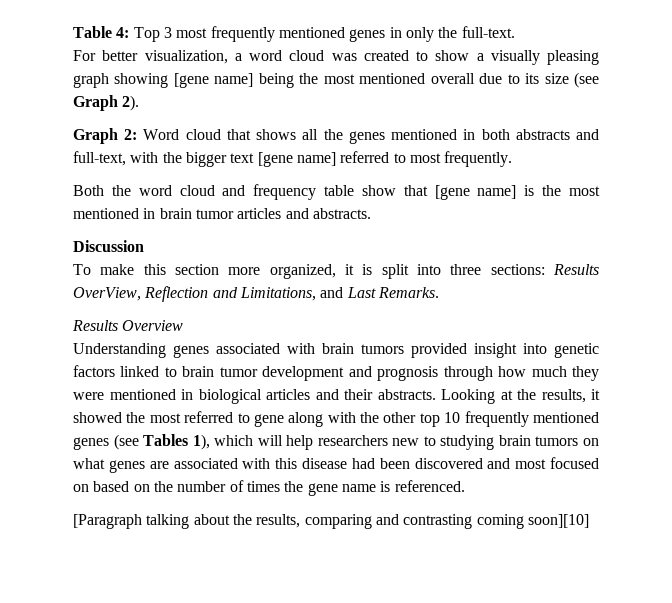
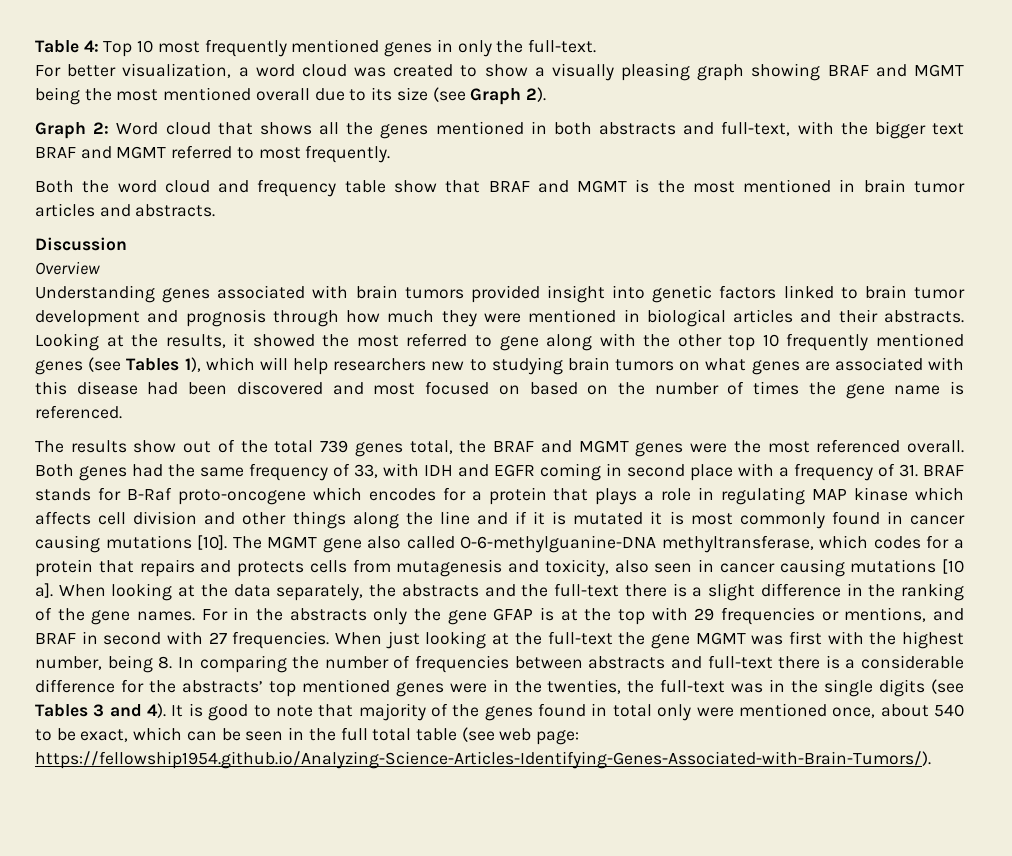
- Table 4: Top 3 most frequently mentioned genes in only the full-text.
+ Table 4: Top 10 most frequently mentioned genes in only the full-text.
- For better visualization, a word cloud was created to show a visually pleasing graph showing [gene name] being the most mentioned overall due to its size (see Graph 2).
+ For better visualization, a word cloud was created to show a visually pleasing graph showing BRAF and MGMT being the most mentioned overall due to its size (see Graph 2).
- Graph 2: Word cloud that shows all the genes mentioned in both abstracts and full-text, with the bigger text [gene name] referred to most frequently.
+ Graph 2: Word cloud that shows all the genes mentioned in both abstracts and full-text, with the bigger text BRAF and MGMT referred to most frequently.
- Both the word cloud and frequency table show that [gene name] is the most mentioned in brain tumor articles and abstracts.
+ Both the word cloud and frequency table show that BRAF and MGMT is the most mentioned in brain tumor articles and abstracts.
- To make this section more organized, it is split into three sections: Results OverView, Reflection and Limitations, and Last Remarks.
- Results Overview
+ Overview
- [Paragraph talking about the results, comparing and contrasting coming soon][10]
+ The results show out of the total 739 genes total, the BRAF and MGMT genes were the most referenced overall. Both genes had the same frequency of 33, with IDH and EGFR coming in second place with a frequency of 31. BRAF stands for B-Raf proto-oncogene which encodes for a protein that plays a role in regulating MAP kinase which affects cell division and other things along the line and if it is mutated it is most commonly found in cancer causing mutations [10]. The MGMT gene also called O-6-methylguanine-DNA methyltransferase, which codes for a protein that repairs and protects cells from mutagenesis and toxicity, also seen in cancer causing mutations [10 a]. When looking at the data separately, the abstracts and the full-text there is a slight difference in the ranking of the gene names. For in the abstracts only the gene GFAP is at the top with 29 frequencies or mentions, and BRAF in second with 27 frequencies. When just looking at the full-text the gene MGMT was first with the highest number, being 8. In comparing the number of frequencies between abstracts and full-text there is a considerable difference for the abstracts’ top mentioned genes were in the twenties, the full-text was in the single digits (see Tables 3 and 4). It is good to note that majority of the genes found in total only were mentioned once, about 540 to be exact, which can be seen in the full total table (see web page: https://fellowship1954.github.io/Analyzing-Science-Articles-Identifying-Genes-Associated-with-Brain-Tumors/).

